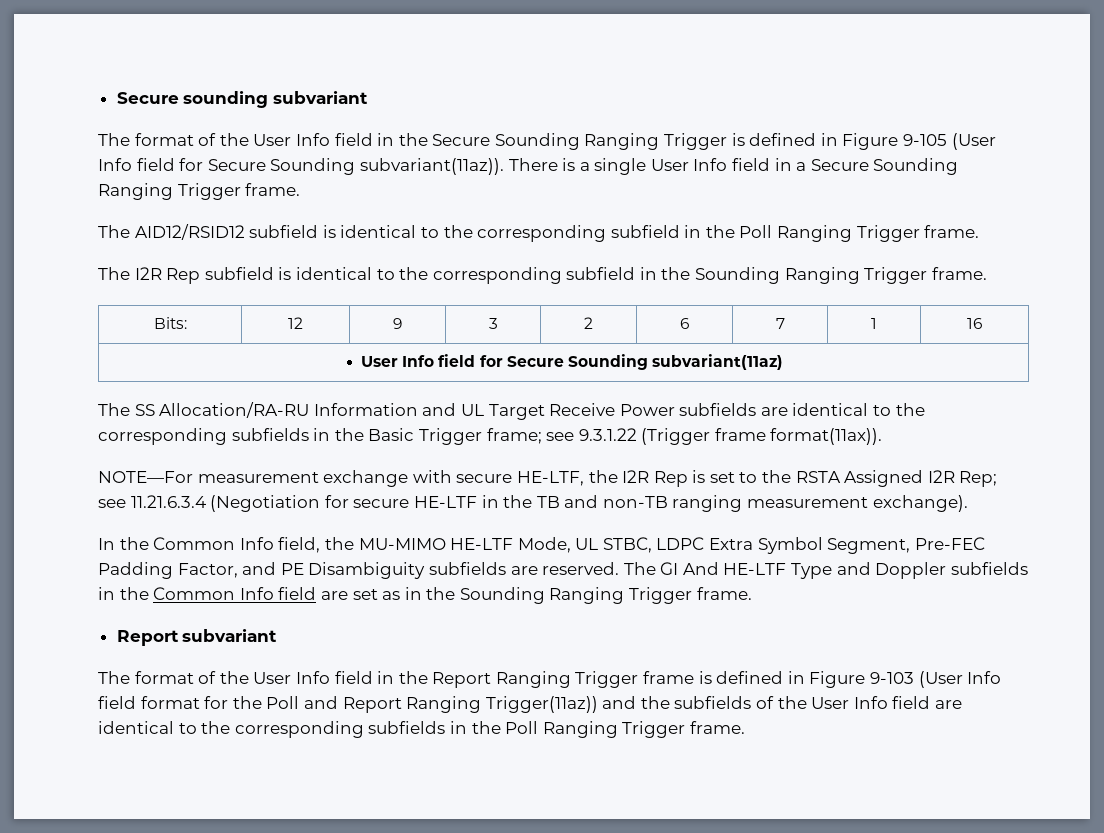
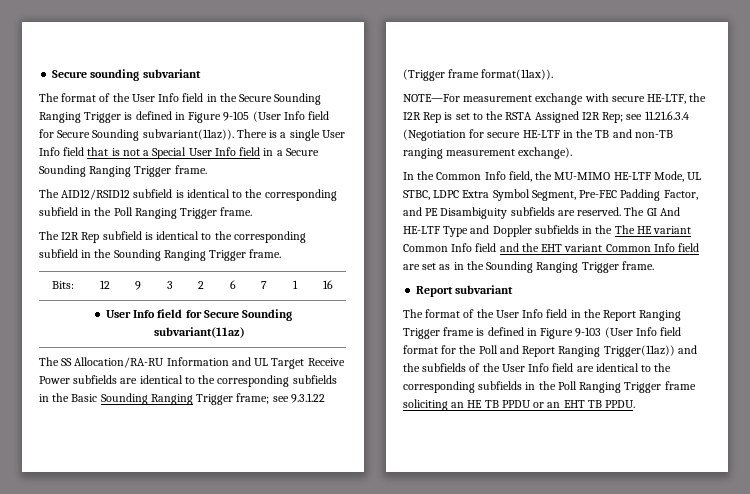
- There is a single User Info field in a Secure Sounding Ranging Trigger frame.
+ There is a single User Info field that is not a Special User Info field in a Secure Sounding Ranging Trigger frame.
- The SS Allocation/RA-RU Information and UL Target Receive Power subfields are identical to the corresponding subfields in the Basic Trigger frame; see 9.3.1.22 (Trigger frame format(11ax)).
+ The SS Allocation/RA-RU Information and UL Target Receive Power subfields are identical to the corresponding subfields in the Basic Sounding Ranging Trigger frame; see 9.3.1.22 (Trigger frame format(11ax)).
- The GI And HE-LTF Type and Doppler subfields in the Common Info field are set as in the Sounding Ranging Trigger frame.
+ The GI And HE-LTF Type and Doppler subfields in the The HE variant Common Info field and the EHT variant Common Info field are set as in the Sounding Ranging Trigger frame.
- The format of the User Info field in the Report Ranging Trigger frame is defined in Figure 9-103 (User Info field format for the Poll and Report Ranging Trigger(11az)) and the subfields of the User Info field are identical to the corresponding subfields in the Poll Ranging Trigger frame.
+ The format of the User Info field in the Report Ranging Trigger frame is defined in Figure 9-103 (User Info field format for the Poll and Report Ranging Trigger(11az)) and the subfields of the User Info field are identical to the corresponding subfields in the Poll Ranging Trigger frame soliciting an HE TB PPDU or an EHT TB PPDU.

